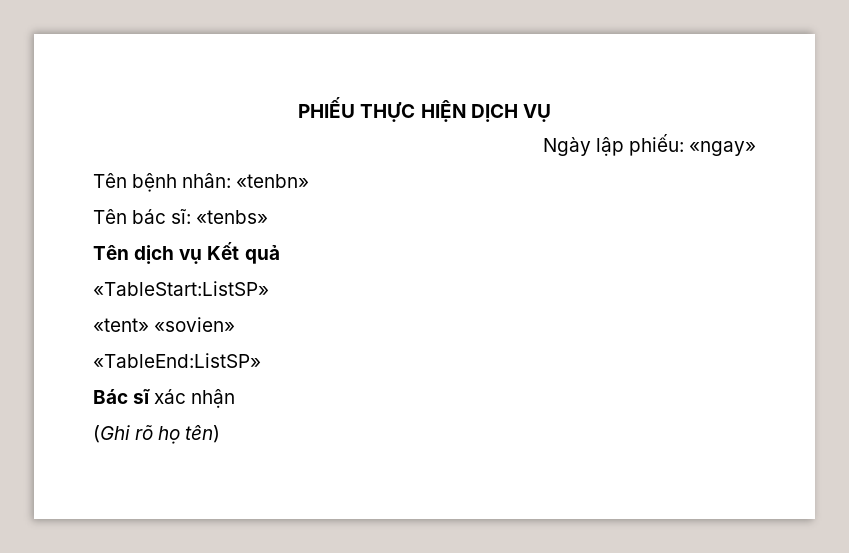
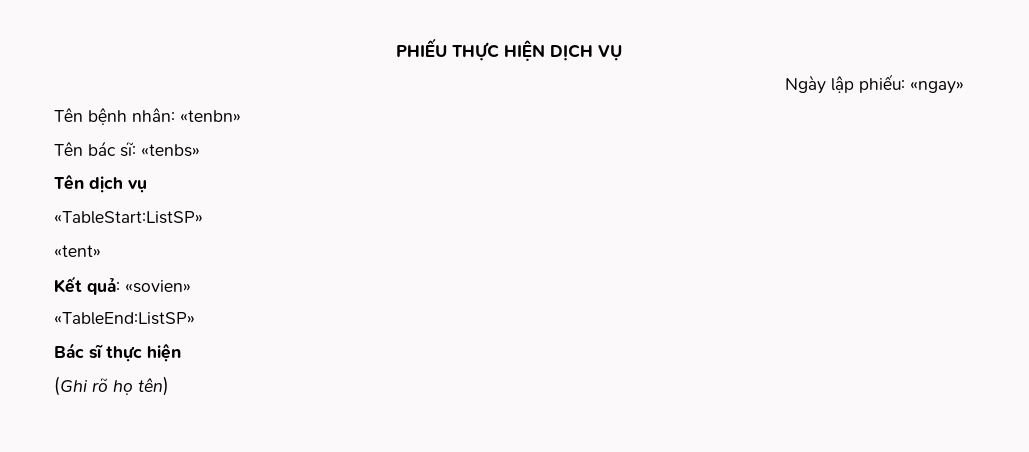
- Tên dịch vụ Kết quả
+ Tên dịch vụ
- «tent» «sovien»
+ «tent»
+ Kết quả: «sovien»
- Bác sĩ xác nhận
+ Bác sĩ thực hiện

